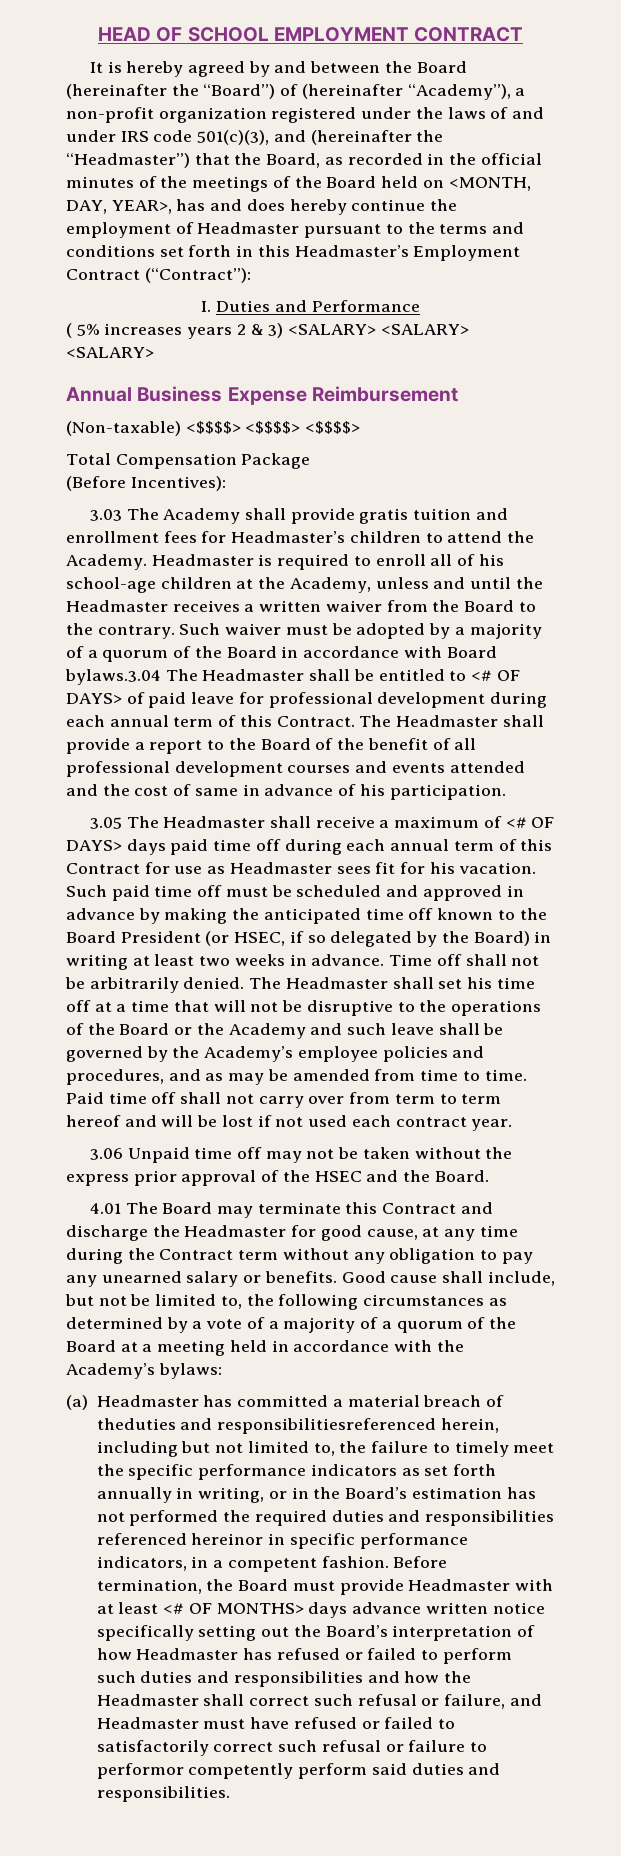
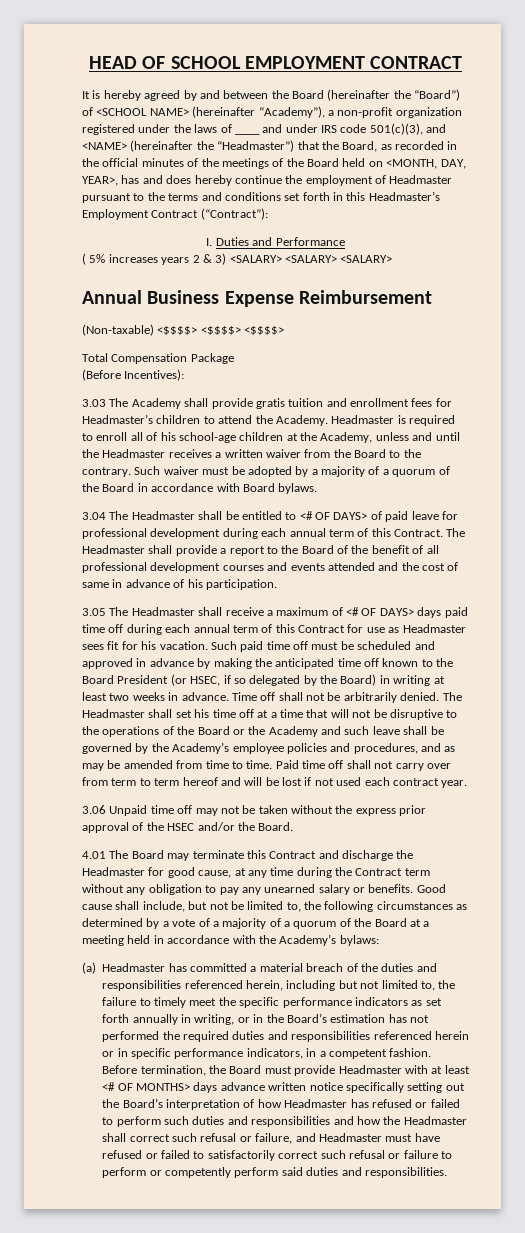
- It is hereby agreed by and between the Board (hereinafter the “Board”) of (hereinafter “Academy”), a non-profit organization registered under the laws of and under IRS code 501(c)(3), and (hereinafter the “Headmaster”) that the Board, as recorded in the official minutes of the meetings of the Board held on <MONTH, DAY, YEAR>, has and does hereby continue the employment of Headmaster pursuant to the terms and conditions set forth in this Headmaster’s Employment Contract (“Contract”):
+ It is hereby agreed by and between the Board (hereinafter the “Board”) of <SCHOOL NAME> (hereinafter “Academy”), a non-profit organization registered under the laws of ____ and under IRS code 501(c)(3), and <NAME> (hereinafter the “Headmaster”) that the Board, as recorded in the official minutes of the meetings of the Board held on <MONTH, DAY, YEAR>, has and does hereby continue the employment of Headmaster pursuant to the terms and conditions set forth in this Headmaster’s Employment Contract (“Contract”):
- Such waiver must be adopted by a majority of a quorum of the Board in accordance with Board bylaws.3.04 The Headmaster shall be entitled to <# OF DAYS> of paid leave for professional development during each annual term of this Contract.
+ Such waiver must be adopted by a majority of a quorum of the Board in accordance with Board bylaws.
+ 3.04 The Headmaster shall be entitled to <# OF DAYS> of paid leave for professional development during each annual term of this Contract.
- 3.06 Unpaid time off may not be taken without the express prior approval of the HSEC and the Board.
+ 3.06 Unpaid time off may not be taken without the express prior approval of the HSEC and/or the Board.
- (a) Headmaster has committed a material breach of theduties and responsibilitiesreferenced herein, including but not limited to, the failure to timely meet the specific performance indicators as set forth annually in writing, or in the Board’s estimation has not performed the required duties and responsibilities referenced hereinor in specific performance indicators, in a competent fashion.
+ (a) Headmaster has committed a material breach of the duties and responsibilities referenced herein, including but not limited to, the failure to timely meet the specific performance indicators as set forth annually in writing, or in the Board’s estimation has not performed the required duties and responsibilities referenced herein or in specific performance indicators, in a competent fashion.
- Before termination, the Board must provide Headmaster with at least <# OF MONTHS> days advance written notice specifically setting out the Board’s interpretation of how Headmaster has refused or failed to perform such duties and responsibilities and how the Headmaster shall correct such refusal or failure, and Headmaster must have refused or failed to satisfactorily correct such refusal or failure to performor competently perform said duties and responsibilities.
+ Before termination, the Board must provide Headmaster with at least <# OF MONTHS> days advance written notice specifically setting out the Board’s interpretation of how Headmaster has refused or failed to perform such duties and responsibilities and how the Headmaster shall correct such refusal or failure, and Headmaster must have refused or failed to satisfactorily correct such refusal or failure to perform or competently perform said duties and responsibilities.

